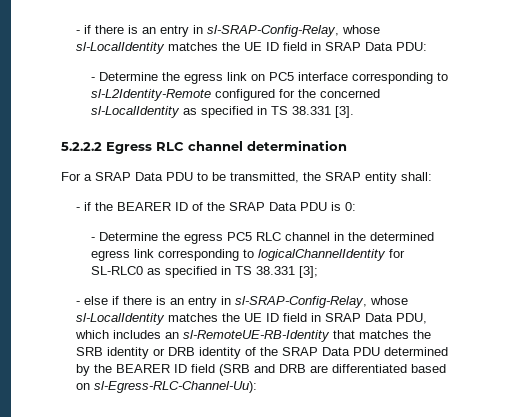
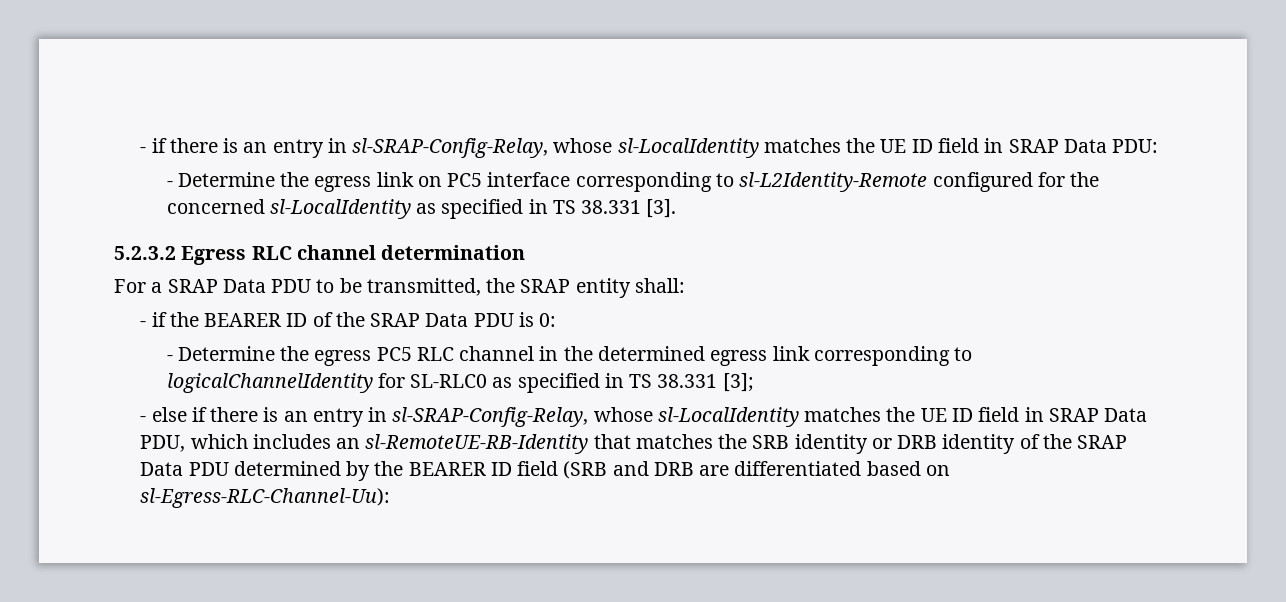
- 5.2.2.2 Egress RLC channel determination
+ 5.2.3.2 Egress RLC channel determination

